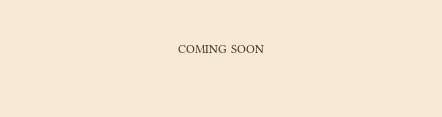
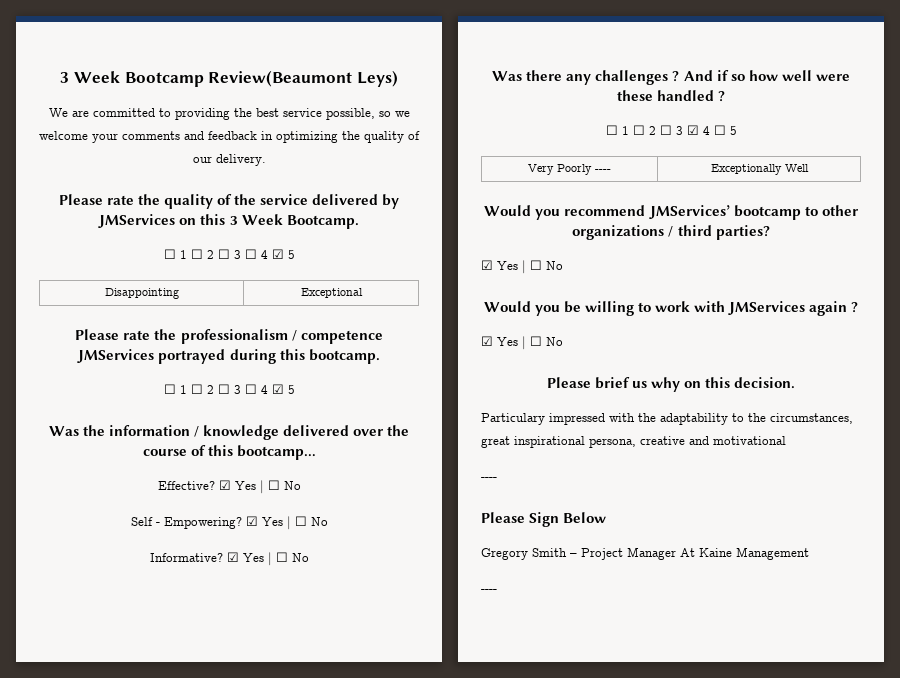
- COMING SOON
+ 3 Week Bootcamp Review(Beaumont Leys)
+ We are committed to providing the best service possible, so we welcome your comments and feedback in optimizing the quality of our delivery.
+ Please rate the quality of the service delivered by JMServices on this 3 Week Bootcamp.
+ ☐ 1 ☐ 2 ☐ 3 ☐ 4 ☑ 5
+ Disappointing | Exceptional
+ Please rate the professionalism / competence JMServices portrayed during this bootcamp.
+ ☐ 1 ☐ 2 ☐ 3 ☐ 4 ☑ 5
+ Was the information / knowledge delivered over the course of this bootcamp…
+ Effective? ☑ Yes | ☐ No
+ Self - Empowering? ☑ Yes | ☐ No
+ Informative? ☑ Yes | ☐ No
+ Was there any challenges ? And if so how well were these handled ?
+ ☐ 1 ☐ 2 ☐ 3 ☑ 4 ☐ 5
+ Very Poorly ---- | Exceptionally Well
+ Would you recommend JMServices’ bootcamp to other organizations / third parties?
+ ☑ Yes | ☐ No
+ Would you be willing to work with JMServices again ?
+ ☑ Yes | ☐ No
+ Please brief us why on this decision.
+ Particulary impressed with the adaptability to the circumstances, great inspirational persona, creative and motivational
+ ----
+ Please Sign Below
+ Gregory Smith – Project Manager At Kaine Management
+ ----

